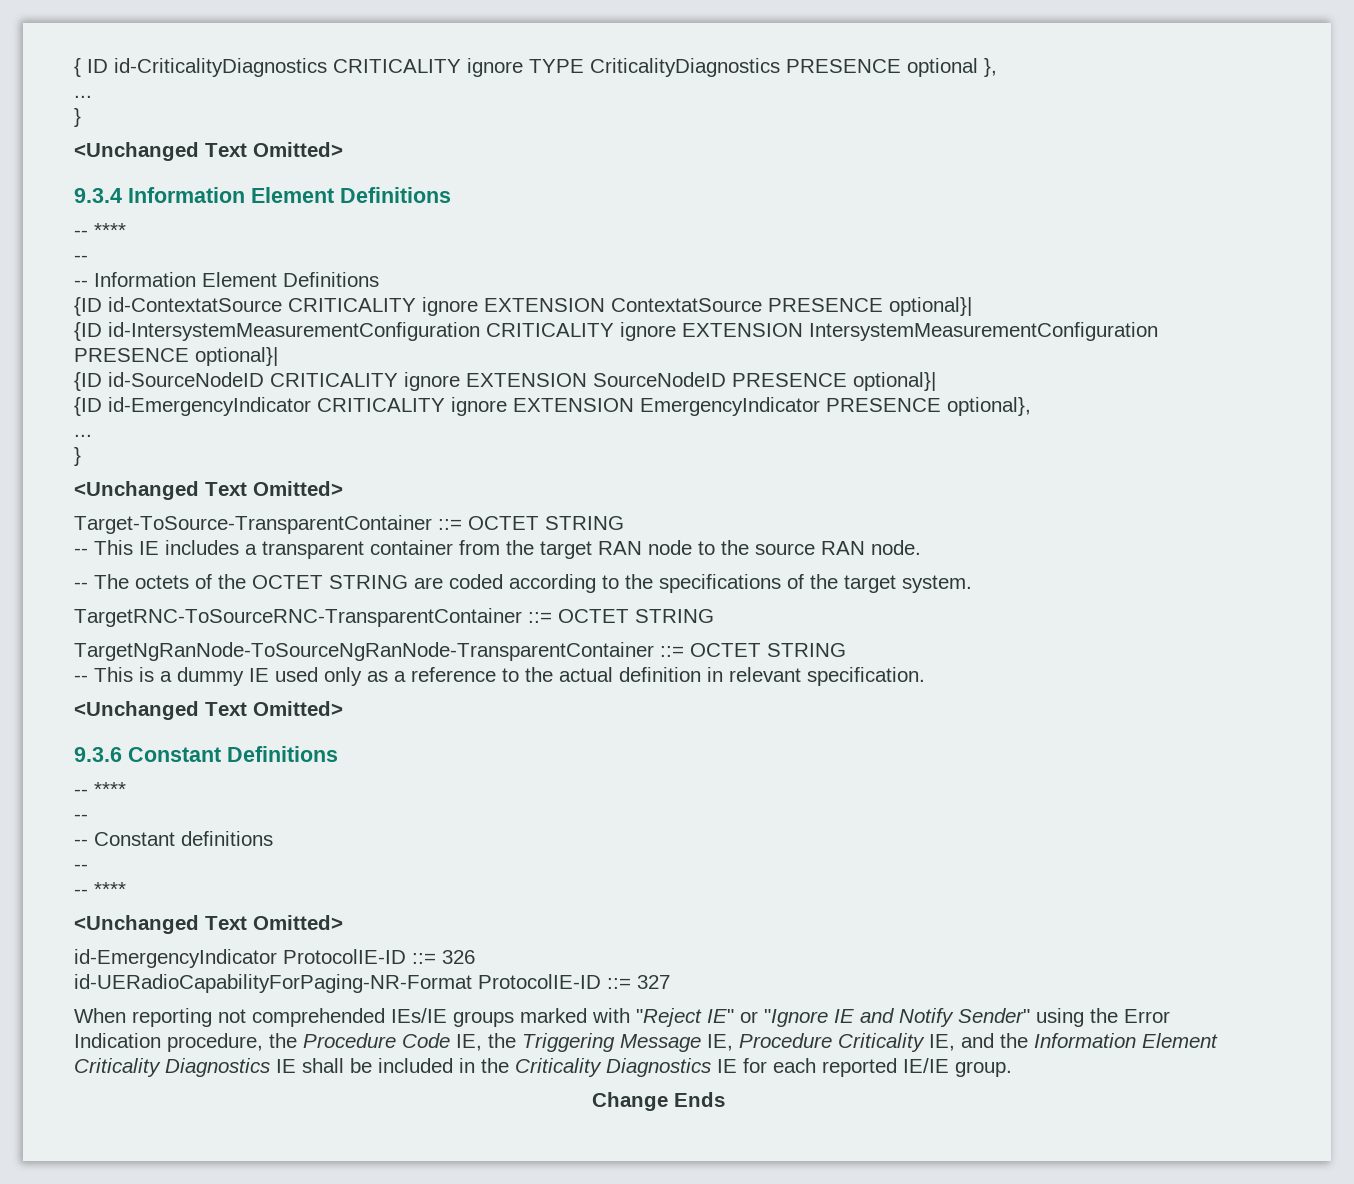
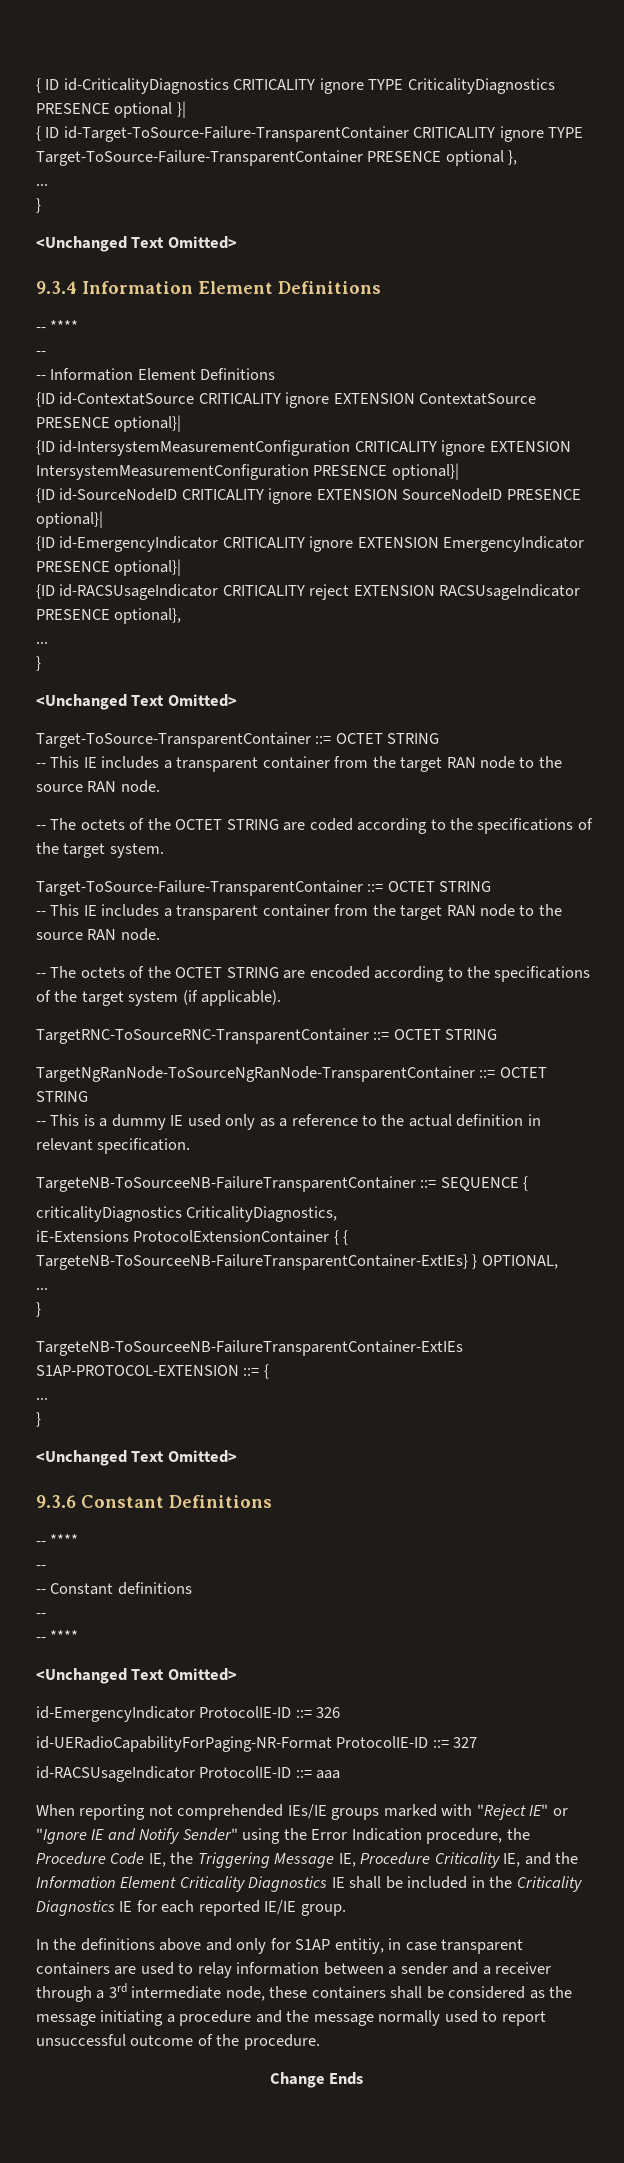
- { ID id-CriticalityDiagnostics CRITICALITY ignore TYPE CriticalityDiagnostics PRESENCE optional },
+ { ID id-CriticalityDiagnostics CRITICALITY ignore TYPE CriticalityDiagnostics PRESENCE optional }|
+ { ID id-Target-ToSource-Failure-TransparentContainer CRITICALITY ignore TYPE Target-ToSource-Failure-TransparentContainer PRESENCE optional },
- {ID id-EmergencyIndicator CRITICALITY ignore EXTENSION EmergencyIndicator PRESENCE optional},
+ {ID id-EmergencyIndicator CRITICALITY ignore EXTENSION EmergencyIndicator PRESENCE optional}|
+ {ID id-RACSUsageIndicator CRITICALITY reject EXTENSION RACSUsageIndicator PRESENCE optional},
+ Target-ToSource-Failure-TransparentContainer ::= OCTET STRING
+ -- This IE includes a transparent container from the target RAN node to the source RAN node.
+ -- The octets of the OCTET STRING are encoded according to the specifications of the target system (if applicable).
+ TargeteNB-ToSourceeNB-FailureTransparentContainer ::= SEQUENCE {
+ criticalityDiagnostics CriticalityDiagnostics,
+ iE-Extensions ProtocolExtensionContainer { { TargeteNB-ToSourceeNB-FailureTransparentContainer-ExtIEs} } OPTIONAL,
+ ...
+ }
+ TargeteNB-ToSourceeNB-FailureTransparentContainer-ExtIEs S1AP-PROTOCOL-EXTENSION ::= {
+ ...
+ }
+ id-RACSUsageIndicator ProtocolIE-ID ::= aaa
+ In the definitions above and only for S1AP entitiy, in case transparent containers are used to relay information between a sender and a receiver through a 3rd intermediate node, these containers shall be considered as the message initiating a procedure and the message normally used to report unsuccessful outcome of the procedure.

